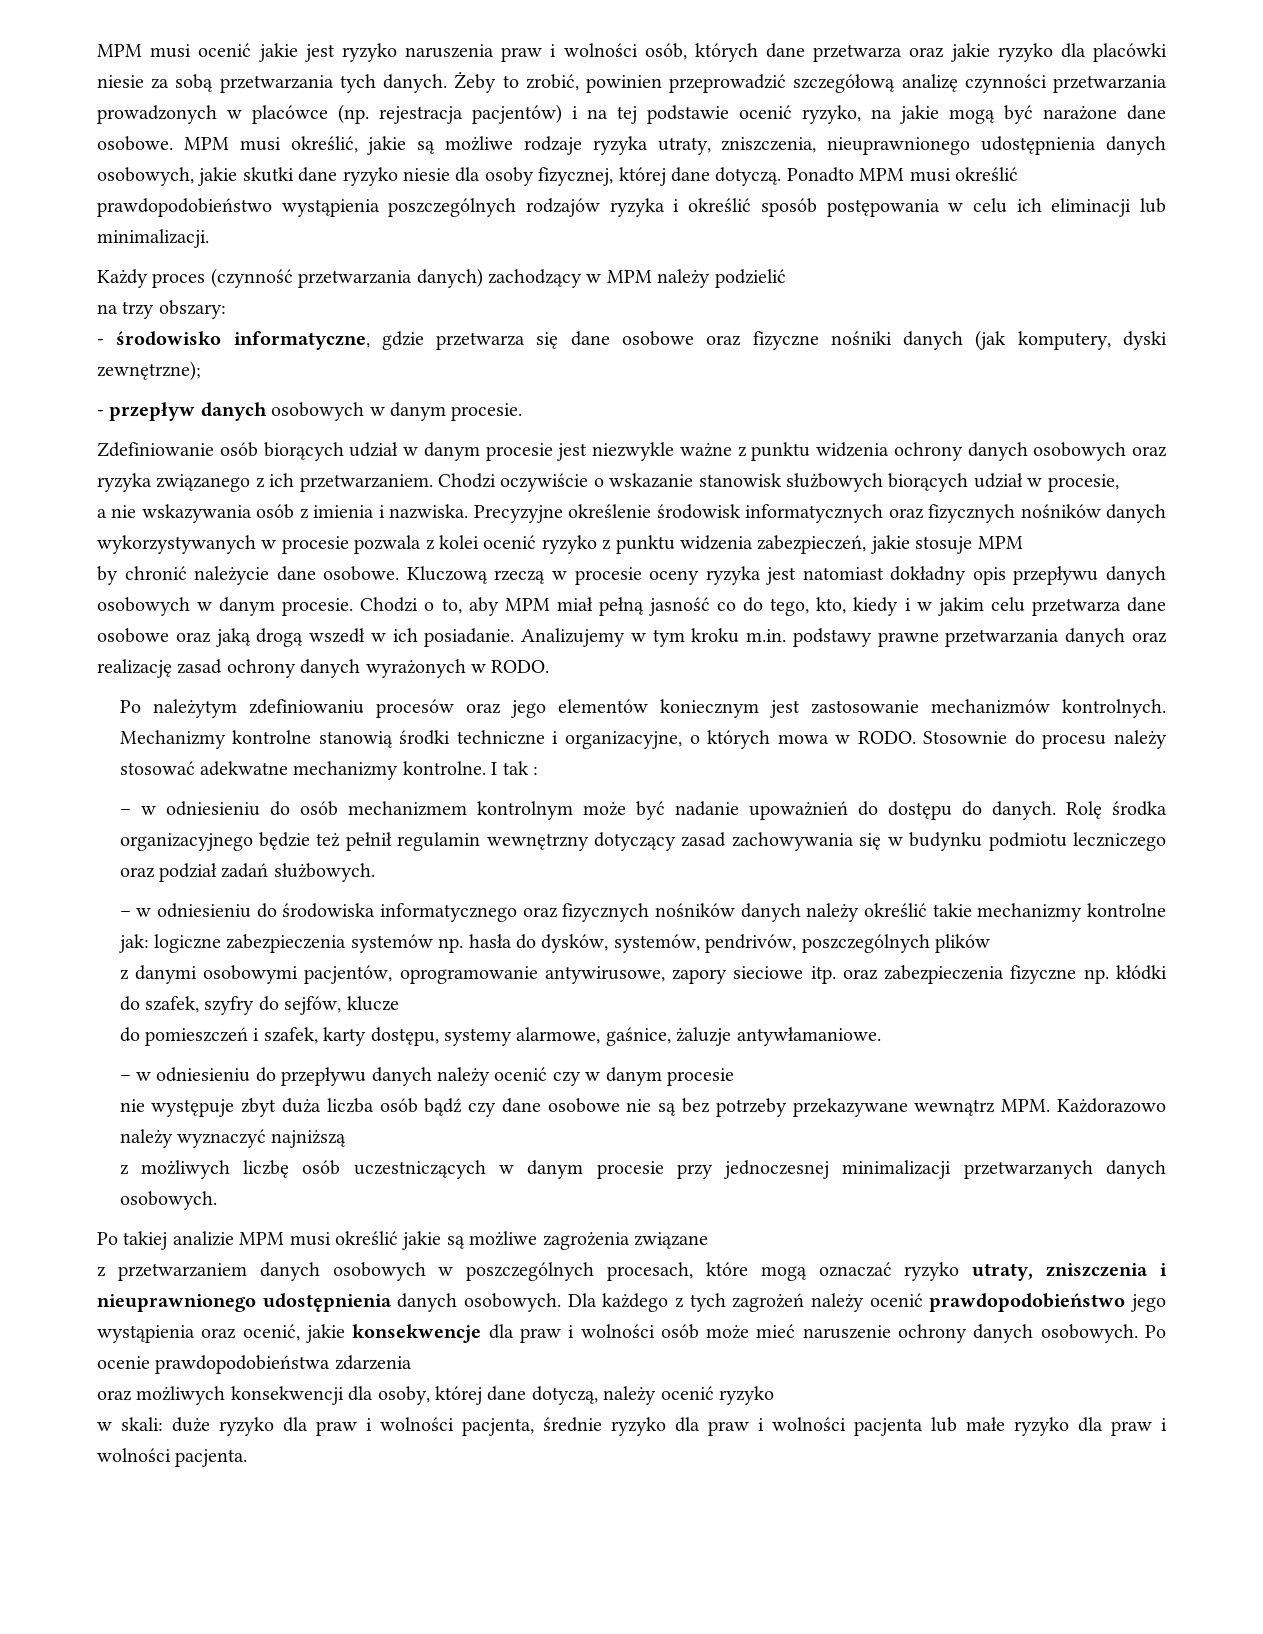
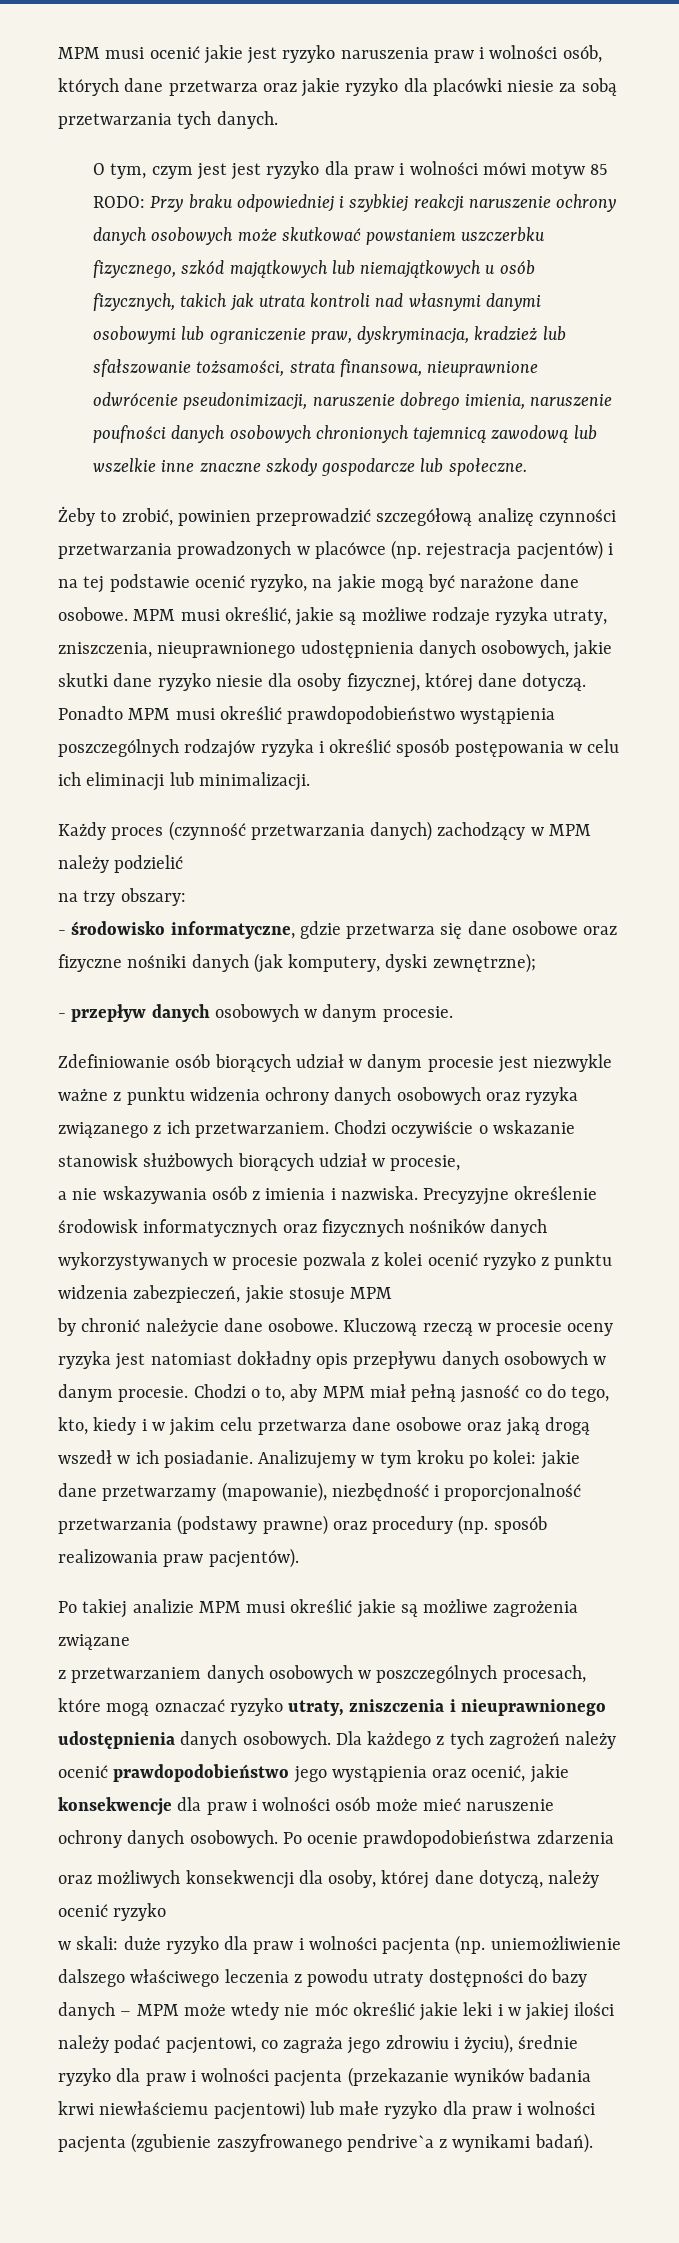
- MPM musi ocenić jakie jest ryzyko naruszenia praw i wolności osób, których dane przetwarza oraz jakie ryzyko dla placówki niesie za sobą przetwarzania tych danych. Żeby to zrobić, powinien przeprowadzić szczegółową analizę czynności przetwarzania prowadzonych w placówce (np. rejestracja pacjentów) i na tej podstawie ocenić ryzyko, na jakie mogą być narażone dane osobowe.
+ MPM musi ocenić jakie jest ryzyko naruszenia praw i wolności osób, których dane przetwarza oraz jakie ryzyko dla placówki niesie za sobą przetwarzania tych danych.
+ O tym, czym jest jest ryzyko dla praw i wolności mówi motyw 85 RODO: Przy braku odpowiedniej i szybkiej reakcji naruszenie ochrony danych osobowych może skutkować powstaniem uszczerbku fizycznego, szkód majątkowych lub niemajątkowych u osób fizycznych, takich jak utrata kontroli nad własnymi danymi osobowymi lub ograniczenie praw, dyskryminacja, kradzież lub sfałszowanie tożsamości, strata finansowa, nieuprawnione odwrócenie pseudonimizacji, naruszenie dobrego imienia, naruszenie poufności danych osobowych chronionych tajemnicą zawodową lub wszelkie inne znaczne szkody gospodarcze lub społeczne.
+ Żeby to zrobić, powinien przeprowadzić szczegółową analizę czynności przetwarzania prowadzonych w placówce (np. rejestracja pacjentów) i na tej podstawie ocenić ryzyko, na jakie mogą być narażone dane osobowe.
- Analizujemy w tym kroku m.in. podstawy prawne przetwarzania danych oraz realizację zasad ochrony danych wyrażonych w RODO.
- Po należytym zdefiniowaniu procesów oraz jego elementów koniecznym jest zastosowanie mechanizmów kontrolnych. Mechanizmy kontrolne stanowią środki techniczne i organizacyjne, o których mowa w RODO. Stosownie do procesu należy stosować adekwatne mechanizmy kontrolne. I tak :
- – w odniesieniu do osób mechanizmem kontrolnym może być nadanie upoważnień do dostępu do danych. Rolę środka organizacyjnego będzie też pełnił regulamin wewnętrzny dotyczący zasad zachowywania się w budynku podmiotu leczniczego oraz podział zadań służbowych.
- – w odniesieniu do środowiska informatycznego oraz fizycznych nośników danych należy określić takie mechanizmy kontrolne jak: logiczne zabezpieczenia systemów np. hasła do dysków, systemów, pendrivów, poszczególnych plików
- z danymi osobowymi pacjentów, oprogramowanie antywirusowe, zapory sieciowe itp. oraz zabezpieczenia fizyczne np. kłódki do szafek, szyfry do sejfów, klucze
- do pomieszczeń i szafek, karty dostępu, systemy alarmowe, gaśnice, żaluzje antywłamaniowe.
- – w odniesieniu do przepływu danych należy ocenić czy w danym procesie
- nie występuje zbyt duża liczba osób bądź czy dane osobowe nie są bez potrzeby przekazywane wewnątrz MPM. Każdorazowo należy wyznaczyć najniższą
- z możliwych liczbę osób uczestniczących w danym procesie przy jednoczesnej minimalizacji przetwarzanych danych osobowych.
+ Analizujemy w tym kroku po kolei: jakie dane przetwarzamy (mapowanie), niezbędność i proporcjonalność przetwarzania (podstawy prawne) oraz procedury (np. sposób realizowania praw pacjentów).
- w skali: duże ryzyko dla praw i wolności pacjenta, średnie ryzyko dla praw i wolności pacjenta lub małe ryzyko dla praw i wolności pacjenta.
+ w skali: duże ryzyko dla praw i wolności pacjenta (np. uniemożliwienie dalszego właściwego leczenia z powodu utraty dostępności do bazy danych – MPM może wtedy nie móc określić jakie leki i w jakiej ilości należy podać pacjentowi, co zagraża jego zdrowiu i życiu), średnie ryzyko dla praw i wolności pacjenta (przekazanie wyników badania krwi niewłaściemu pacjentowi) lub małe ryzyko dla praw i wolności pacjenta (zgubienie zaszyfrowanego pendrive`a z wynikami badań).

